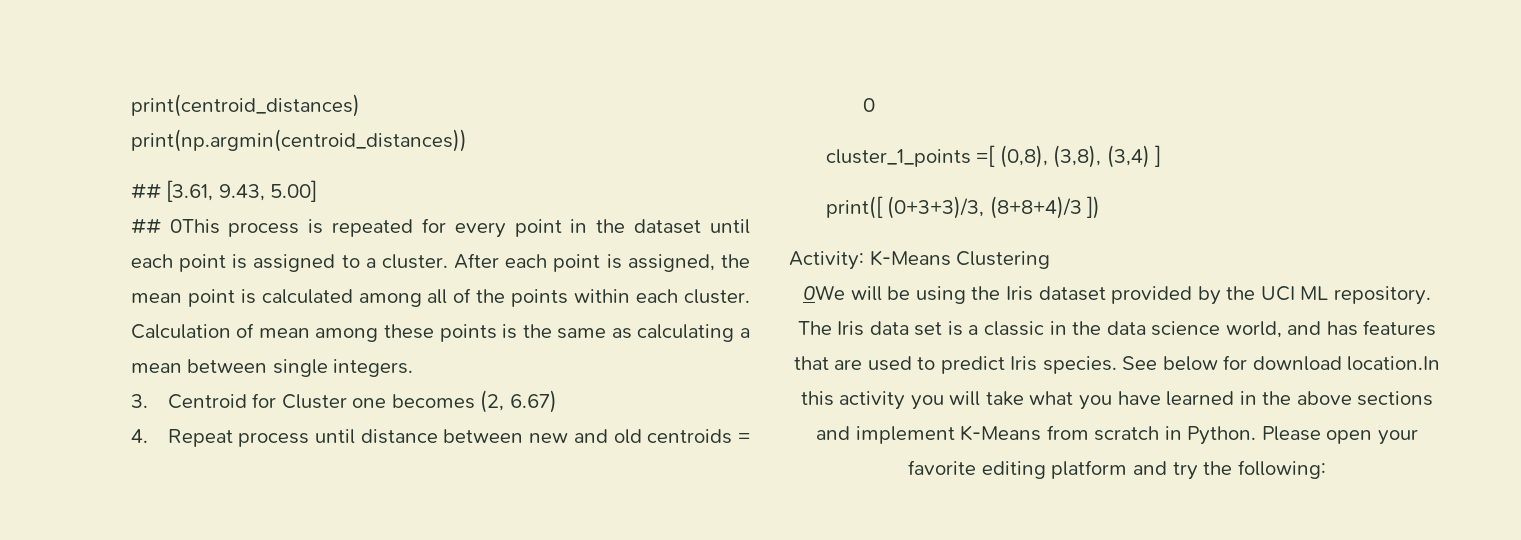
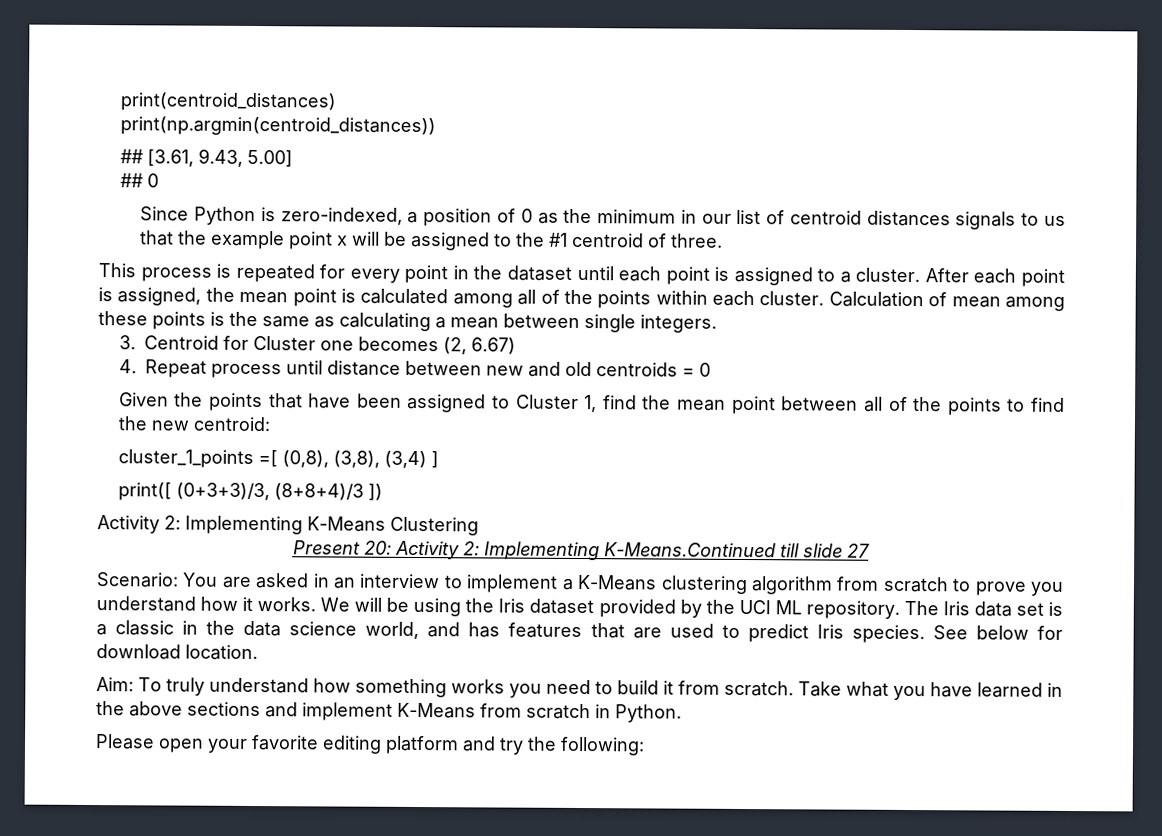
- ## 0This process is repeated for every point in the dataset until each point is assigned to a cluster.
+ ## 0
+ Since Python is zero-indexed, a position of 0 as the minimum in our list of centroid distances signals to us that the example point x will be assigned to the #1 centroid of three.
+ This process is repeated for every point in the dataset until each point is assigned to a cluster.
+ Given the points that have been assigned to Cluster 1, find the mean point between all of the points to find the new centroid:
- Activity: K-Means Clustering
+ Activity 2: Implementing K-Means Clustering
- 0We will be using the Iris dataset provided by the UCI ML repository.
+ Present 20: Activity 2: Implementing K-Means.Continued till slide 27
+ Scenario: You are asked in an interview to implement a K-Means clustering algorithm from scratch to prove you understand how it works. We will be using the Iris dataset provided by the UCI ML repository.
- See below for download location.In this activity you will take what you have learned in the above sections and implement K-Means from scratch in Python. Please open your favorite editing platform and try the following:
+ See below for download location.
+ Aim: To truly understand how something works you need to build it from scratch. Take what you have learned in the above sections and implement K-Means from scratch in Python.
+ Please open your favorite editing platform and try the following:

